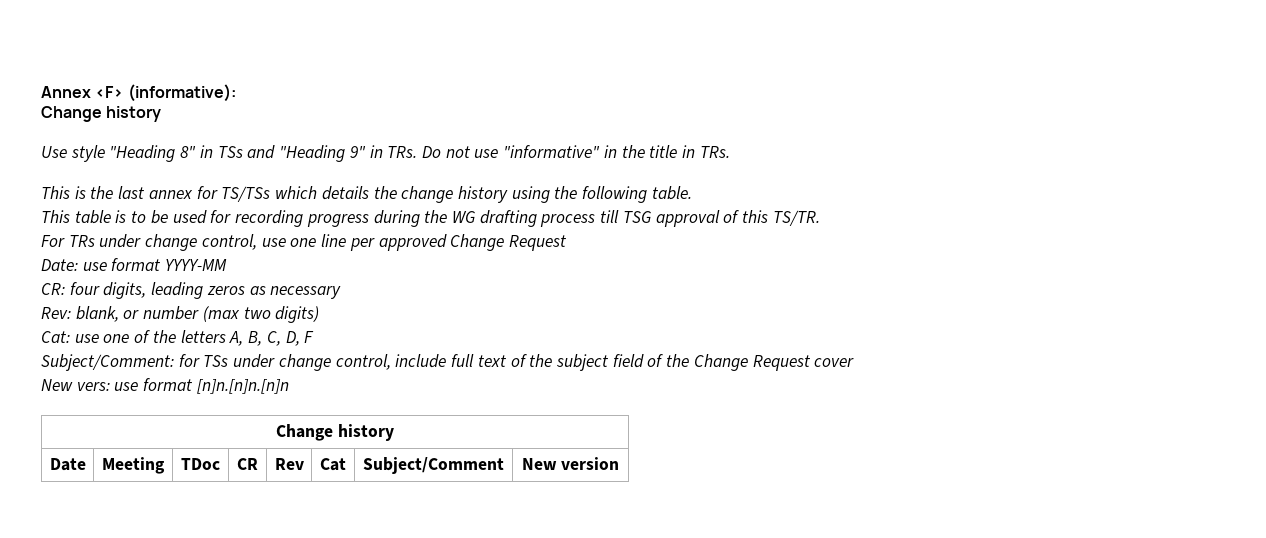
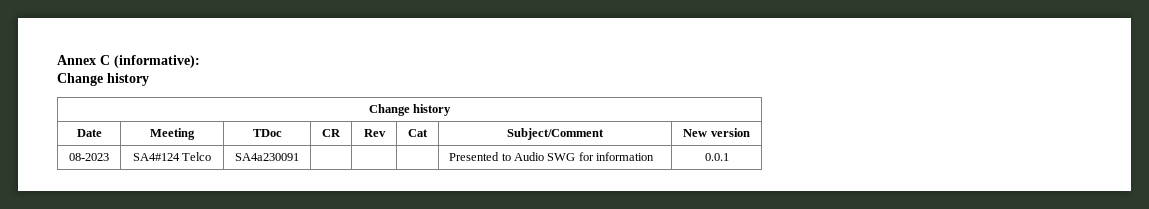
- Annex <F> (informative):
+ Annex C (informative):
- Use style "Heading 8" in TSs and "Heading 9" in TRs. Do not use "informative" in the title in TRs.
- This is the last annex for TS/TSs which details the change history using the following table.
- This table is to be used for recording progress during the WG drafting process till TSG approval of this TS/TR.
- For TRs under change control, use one line per approved Change Request
- Date: use format YYYY-MM
- CR: four digits, leading zeros as necessary
- Rev: blank, or number (max two digits)
- Cat: use one of the letters A, B, C, D, F
- Subject/Comment: for TSs under change control, include full text of the subject field of the Change Request cover
- New vers: use format [n]n.[n]n.[n]n
+ 08-2023 | SA4#124 Telco | SA4a230091 | | | | Presented to Audio SWG for information | 0.0.1

